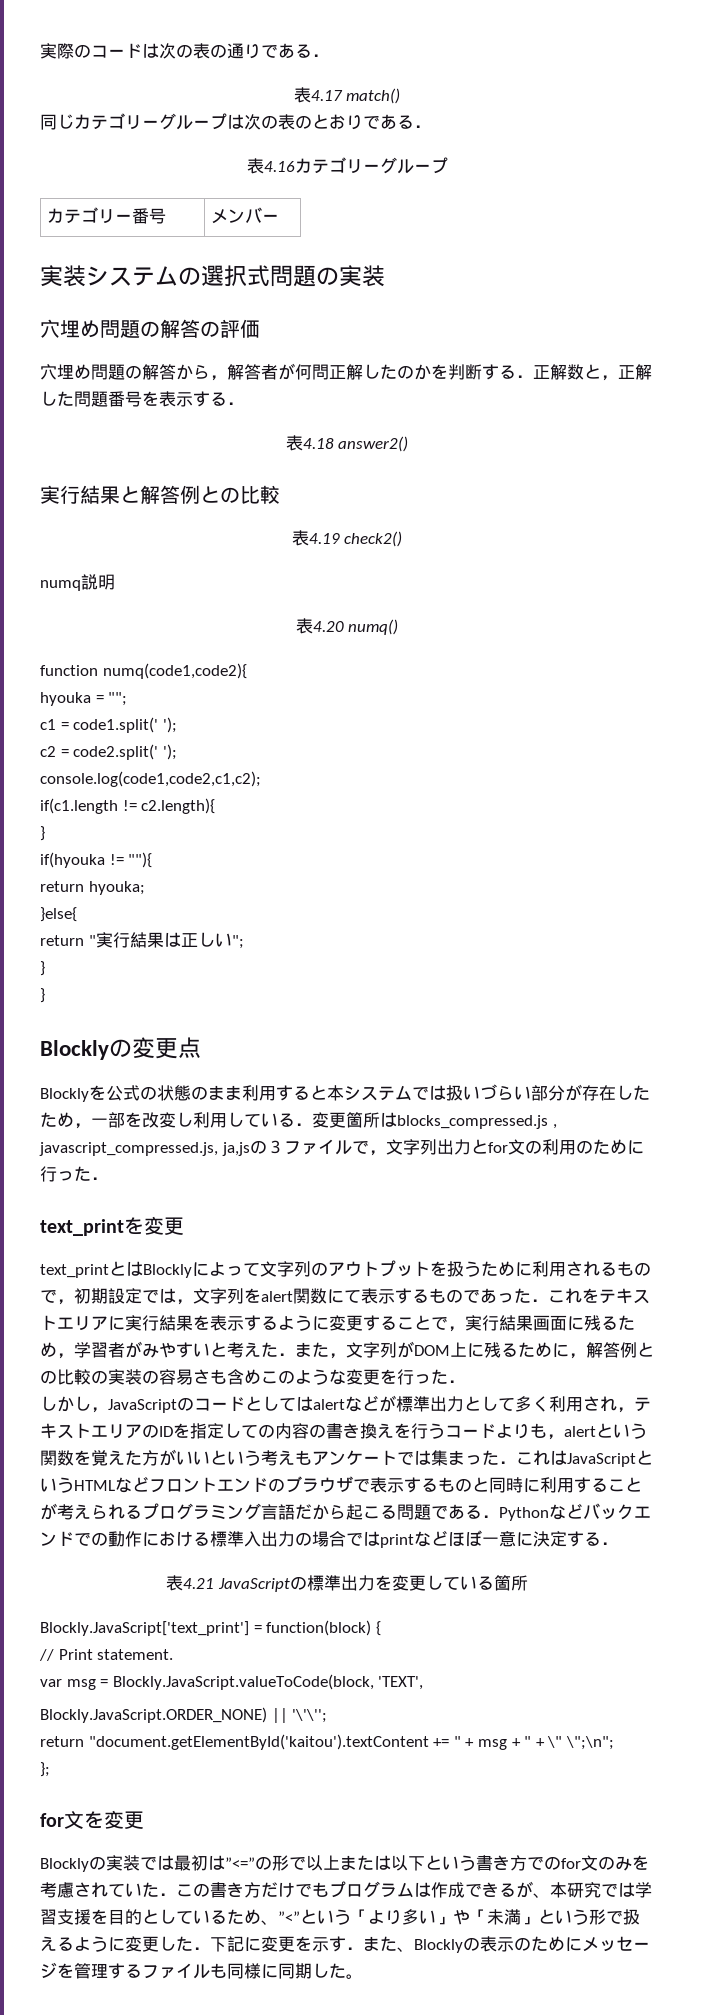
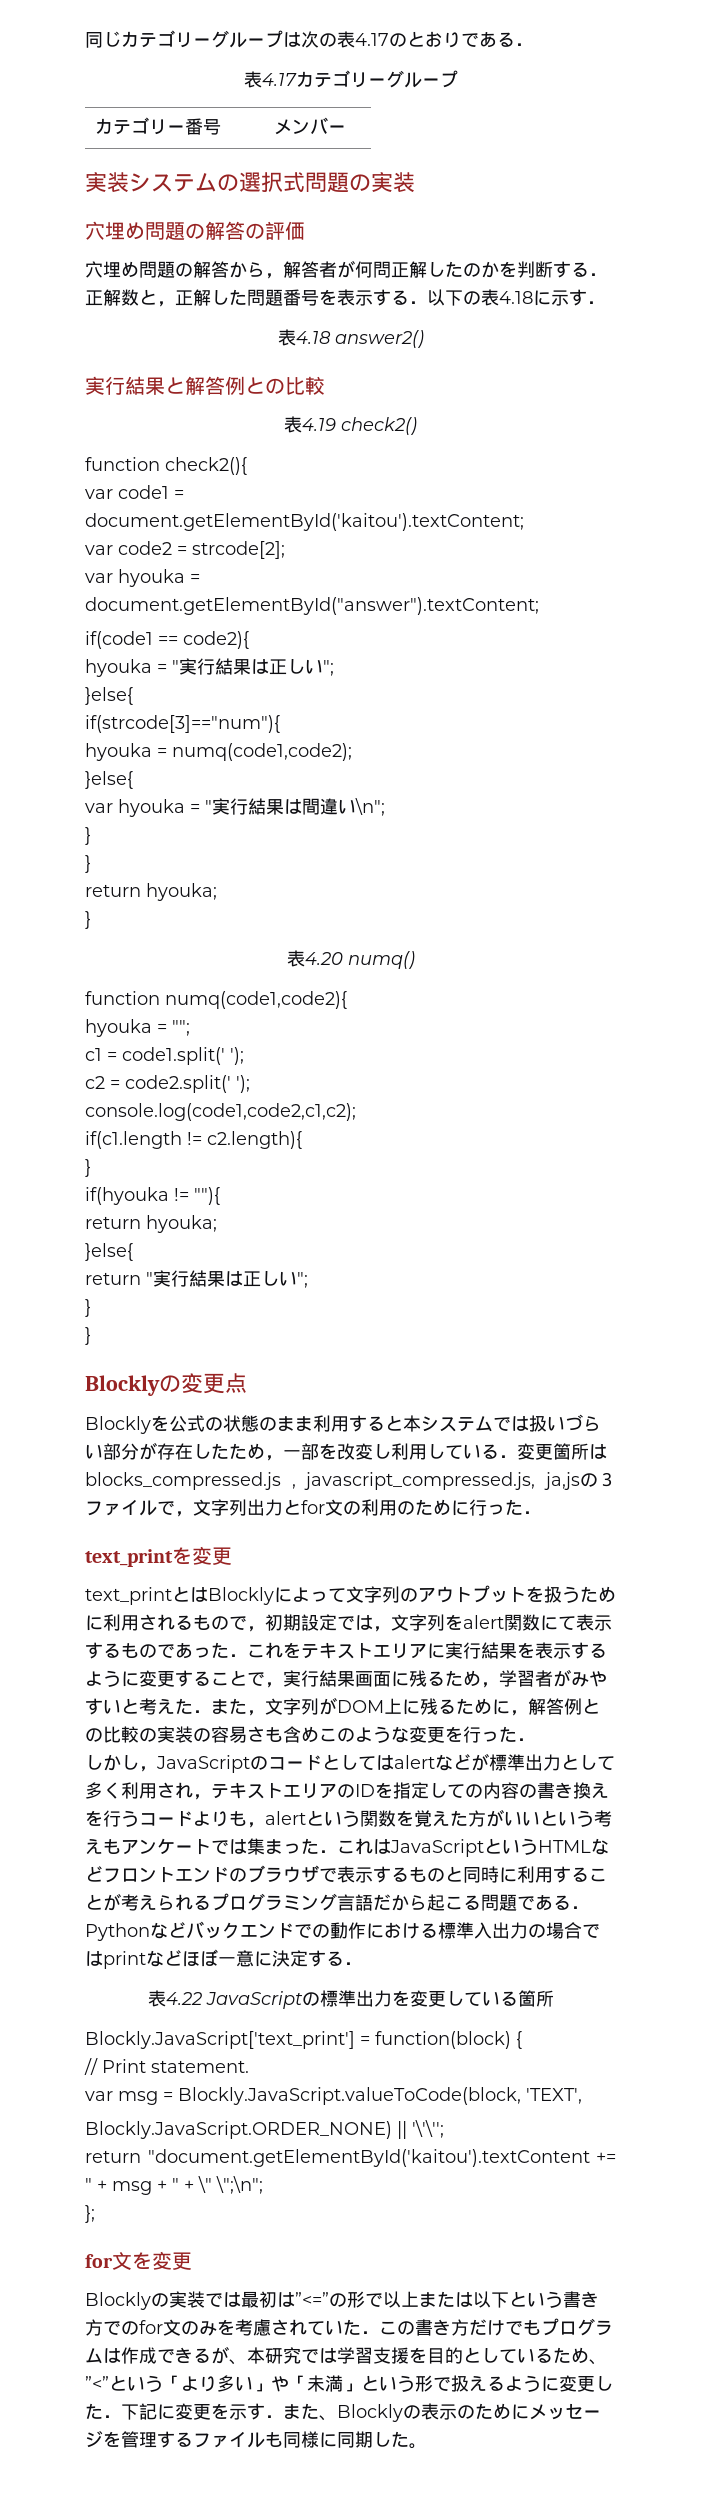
- 実際のコードは次の表の通りである．
- 表4.17 match()
- 同じカテゴリーグループは次の表のとおりである．
+ 同じカテゴリーグループは次の表4.17のとおりである．
- 表4.16カテゴリーグループ
+ 表4.17カテゴリーグループ
- 穴埋め問題の解答から，解答者が何問正解したのかを判断する．正解数と，正解した問題番号を表示する．
+ 穴埋め問題の解答から，解答者が何問正解したのかを判断する．正解数と，正解した問題番号を表示する．以下の表4.18に示す．
- numq説明
+ function check2(){
+ var code1 = document.getElementById('kaitou').textContent;
+ var code2 = strcode[2];
+ var hyouka = document.getElementById("answer").textContent;
+ if(code1 == code2){
+ hyouka = "実行結果は正しい";
+ }else{
+ if(strcode[3]=="num"){
+ hyouka = numq(code1,code2);
+ }else{
+ var hyouka = "実行結果は間違い\n";
+ }
+ }
+ return hyouka;
+ }
- 表4.21 JavaScriptの標準出力を変更している箇所
+ 表4.22 JavaScriptの標準出力を変更している箇所

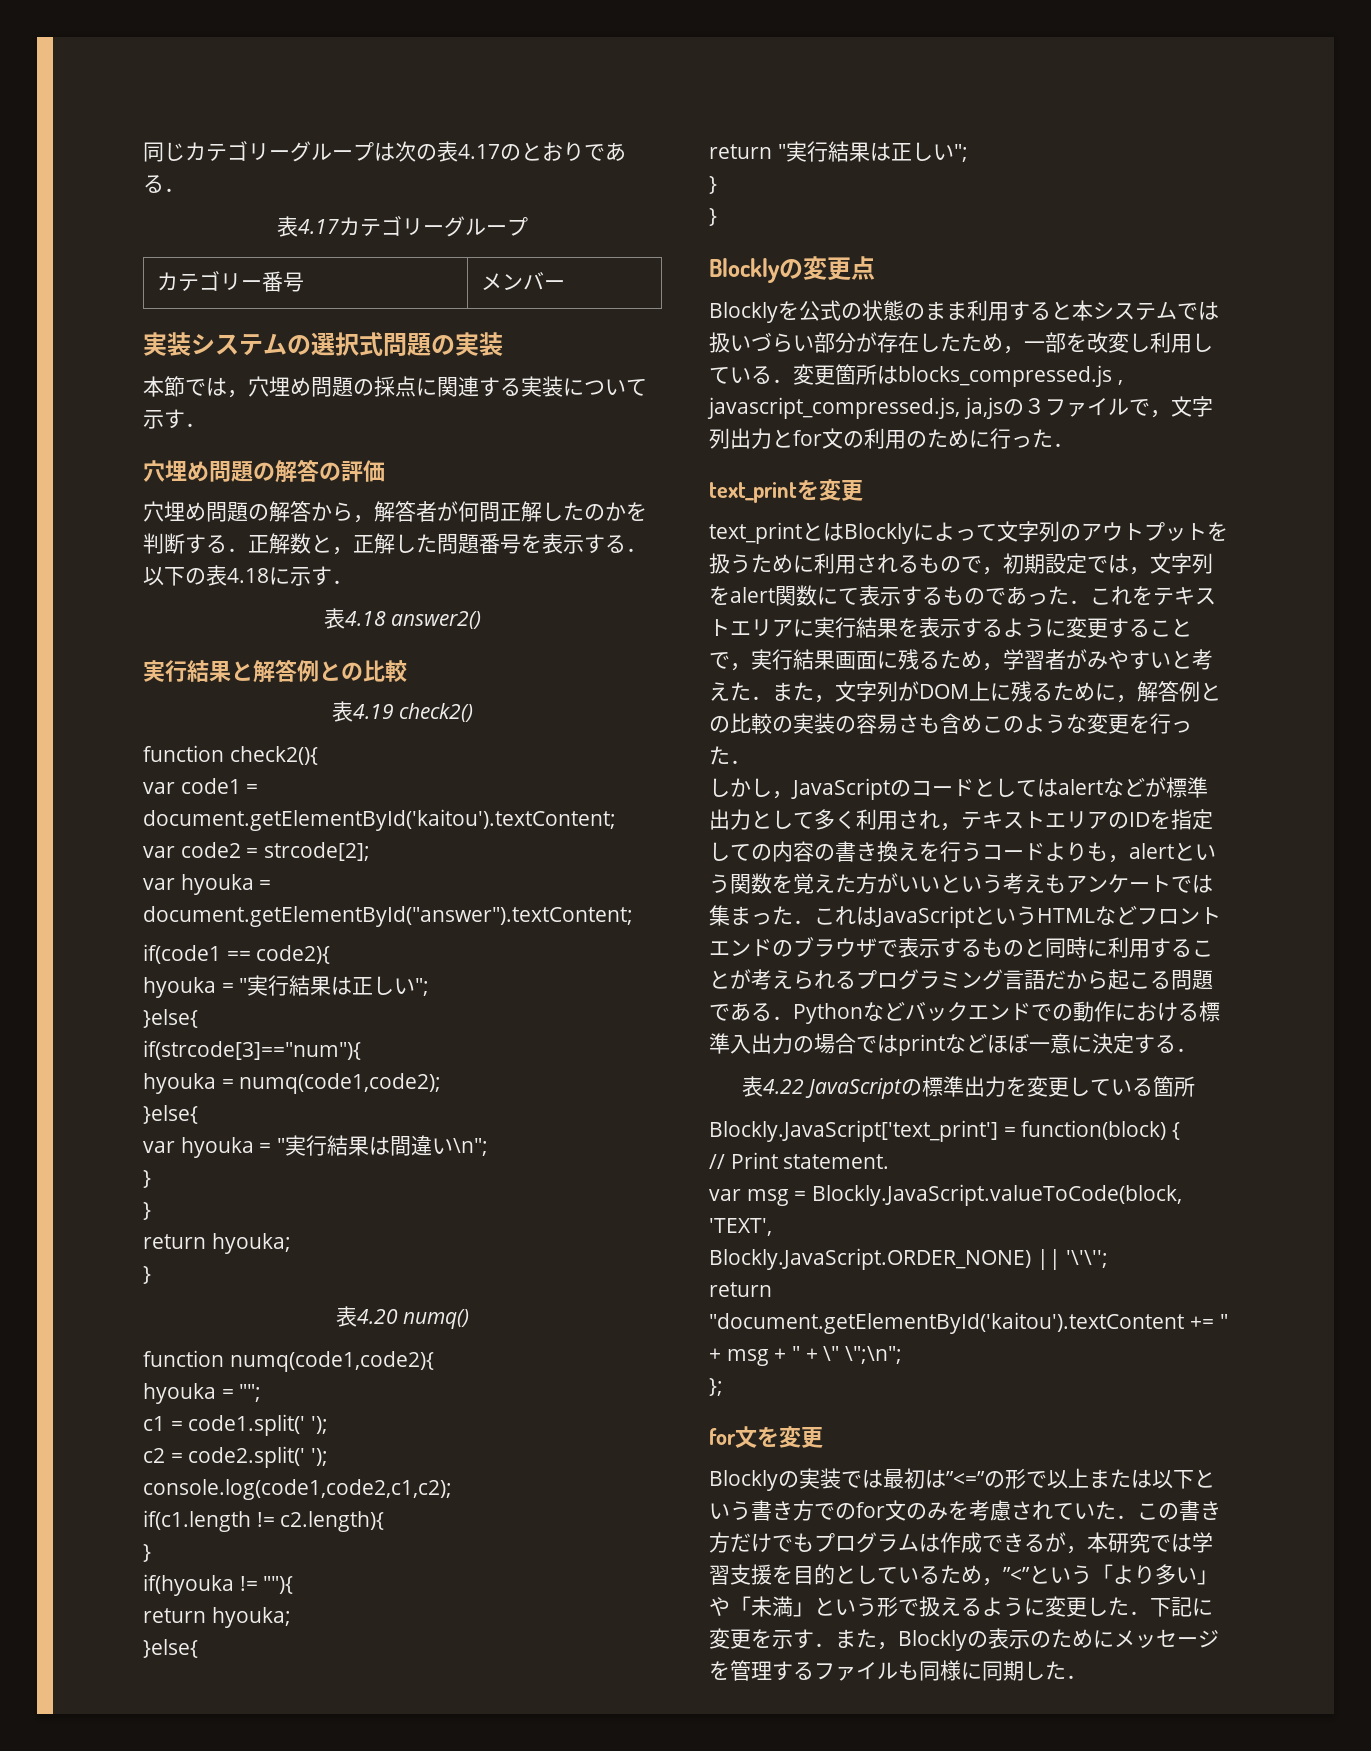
+ 本節では，穴埋め問題の採点に関連する実装について示す．
- Blocklyの実装では最初は”<=”の形で以上または以下という書き方でのfor文のみを考慮されていた．この書き方だけでもプログラムは作成できるが、本研究では学習支援を目的としているため、”<”という「より多い」や「未満」という形で扱えるように変更した．下記に変更を示す．また、Blocklyの表示のためにメッセージを管理するファイルも同様に同期した。
+ Blocklyの実装では最初は”<=”の形で以上または以下という書き方でのfor文のみを考慮されていた．この書き方だけでもプログラムは作成できるが，本研究では学習支援を目的としているため，”<”という「より多い」や「未満」という形で扱えるように変更した．下記に変更を示す．また，Blocklyの表示のためにメッセージを管理するファイルも同様に同期した．

